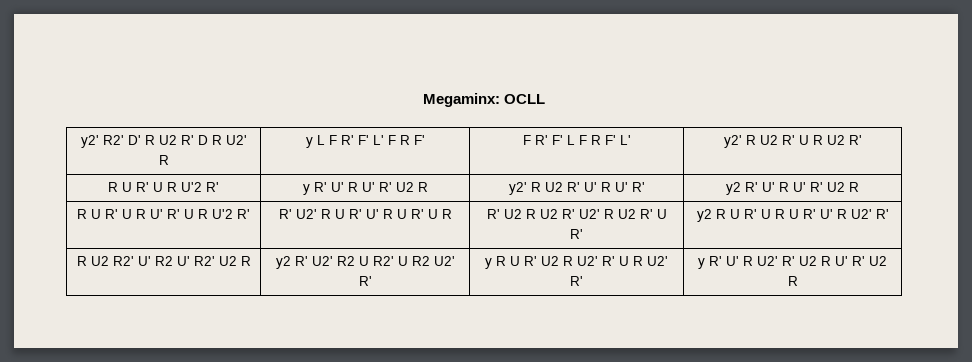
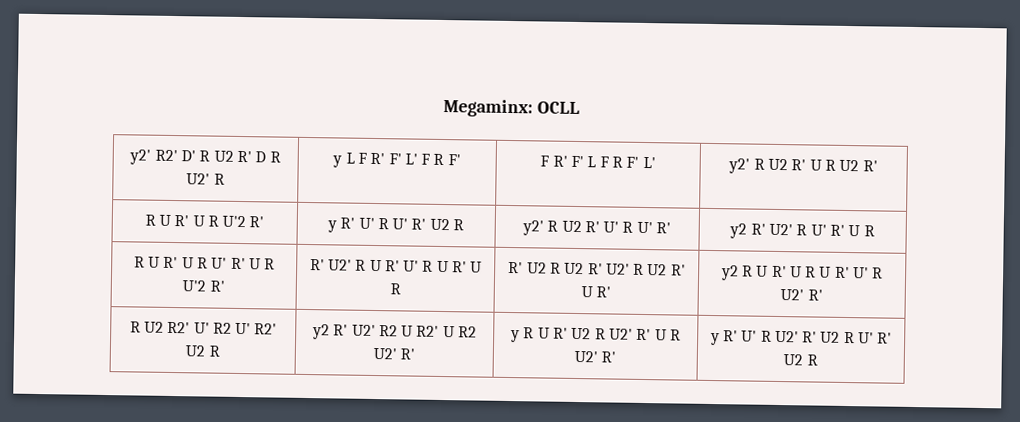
- R U R' U R U'2 R' | y R' U' R U' R' U2 R | y2' R U2 R' U' R U' R' | y2 R' U' R U' R' U2 R
+ R U R' U R U'2 R' | y R' U' R U' R' U2 R | y2' R U2 R' U' R U' R' | y2 R' U2' R U' R' U R

